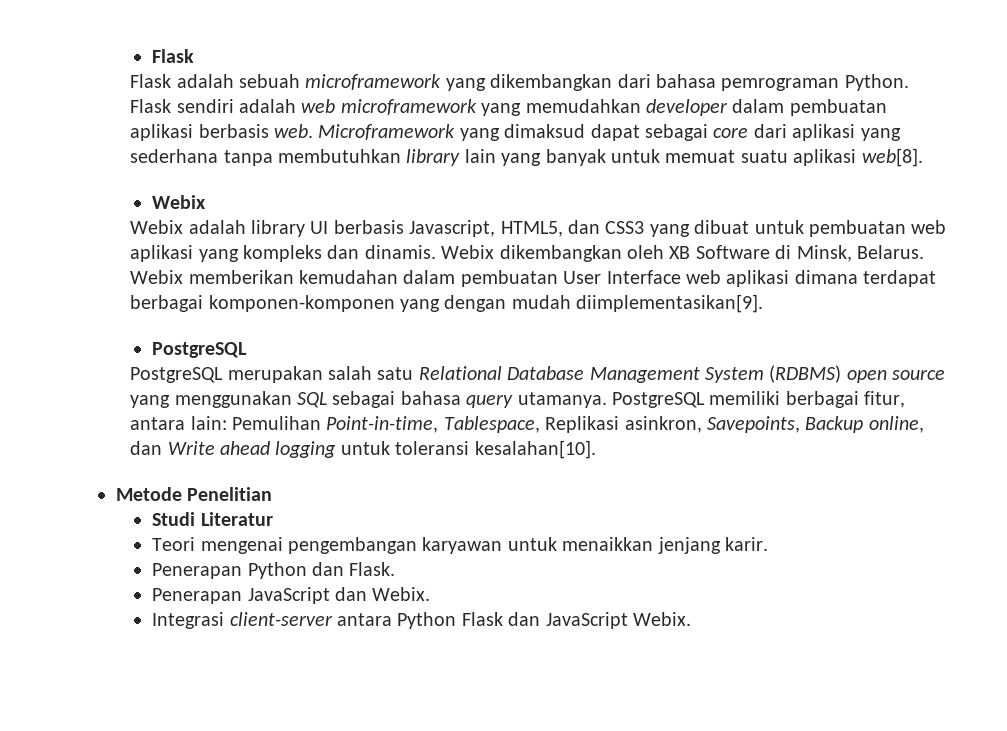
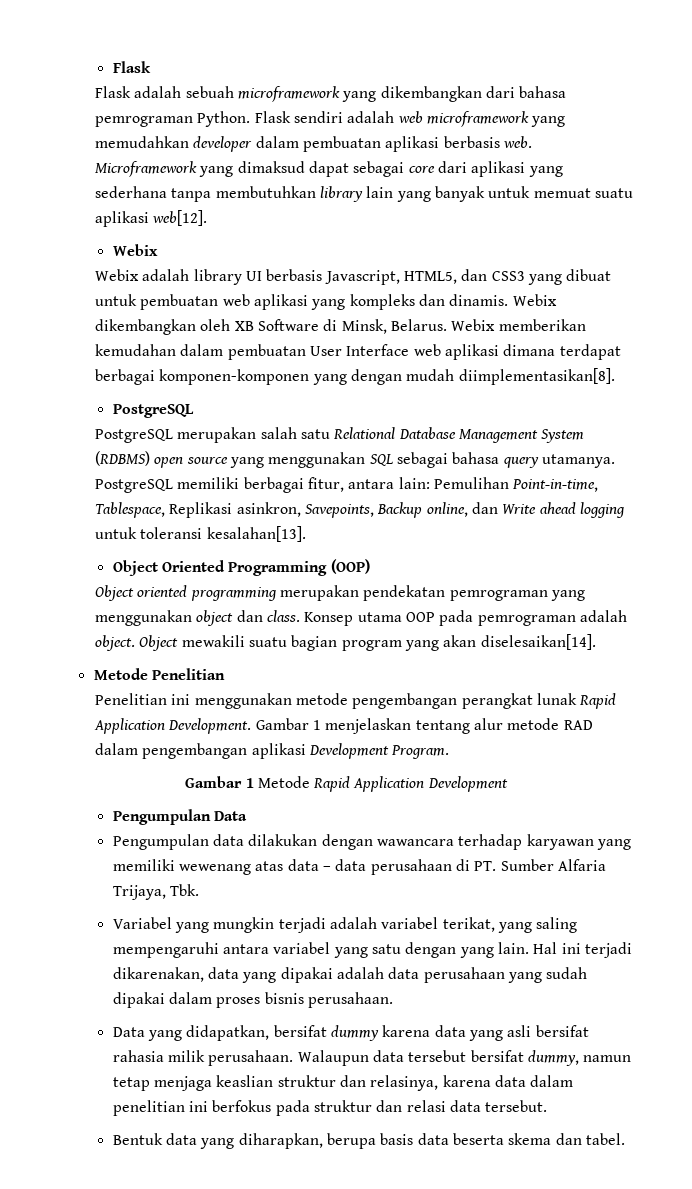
- Microframework yang dimaksud dapat sebagai core dari aplikasi yang sederhana tanpa membutuhkan library lain yang banyak untuk memuat suatu aplikasi web[8].
+ Microframework yang dimaksud dapat sebagai core dari aplikasi yang sederhana tanpa membutuhkan library lain yang banyak untuk memuat suatu aplikasi web[12].
- Webix memberikan kemudahan dalam pembuatan User Interface web aplikasi dimana terdapat berbagai komponen-komponen yang dengan mudah diimplementasikan[9].
+ Webix memberikan kemudahan dalam pembuatan User Interface web aplikasi dimana terdapat berbagai komponen-komponen yang dengan mudah diimplementasikan[8].
- PostgreSQL memiliki berbagai fitur, antara lain: Pemulihan Point-in-time, Tablespace, Replikasi asinkron, Savepoints, Backup online, dan Write ahead logging untuk toleransi kesalahan[10].
+ PostgreSQL memiliki berbagai fitur, antara lain: Pemulihan Point-in-time, Tablespace, Replikasi asinkron, Savepoints, Backup online, dan Write ahead logging untuk toleransi kesalahan[13].
+ Object Oriented Programming (OOP)
+ Object oriented programming merupakan pendekatan pemrograman yang menggunakan object dan class. Konsep utama OOP pada pemrograman adalah object. Object mewakili suatu bagian program yang akan diselesaikan[14].
  Metode Penelitian
- Studi Literatur
- Teori mengenai pengembangan karyawan untuk menaikkan jenjang karir.
- Penerapan Python dan Flask.
- Penerapan JavaScript dan Webix.
- Integrasi client-server antara Python Flask dan JavaScript Webix.
+ Penelitian ini menggunakan metode pengembangan perangkat lunak Rapid Application Development. Gambar 1 menjelaskan tentang alur metode RAD dalam pengembangan aplikasi Development Program.
+ Gambar 1 Metode Rapid Application Development
+ Pengumpulan Data
+ Pengumpulan data dilakukan dengan wawancara terhadap karyawan yang memiliki wewenang atas data – data perusahaan di PT. Sumber Alfaria Trijaya, Tbk.
+ Variabel yang mungkin terjadi adalah variabel terikat, yang saling mempengaruhi antara variabel yang satu dengan yang lain. Hal ini terjadi dikarenakan, data yang dipakai adalah data perusahaan yang sudah dipakai dalam proses bisnis perusahaan.
+ Data yang didapatkan, bersifat dummy karena data yang asli bersifat rahasia milik perusahaan. Walaupun data tersebut bersifat dummy, namun tetap menjaga keaslian struktur dan relasinya, karena data dalam penelitian ini berfokus pada struktur dan relasi data tersebut.
+ Bentuk data yang diharapkan, berupa basis data beserta skema dan tabel.

